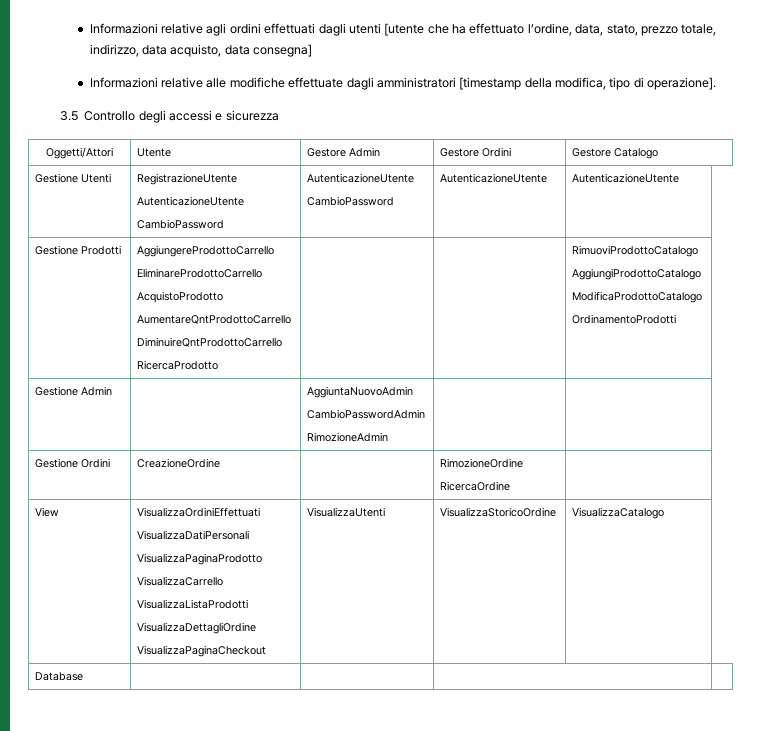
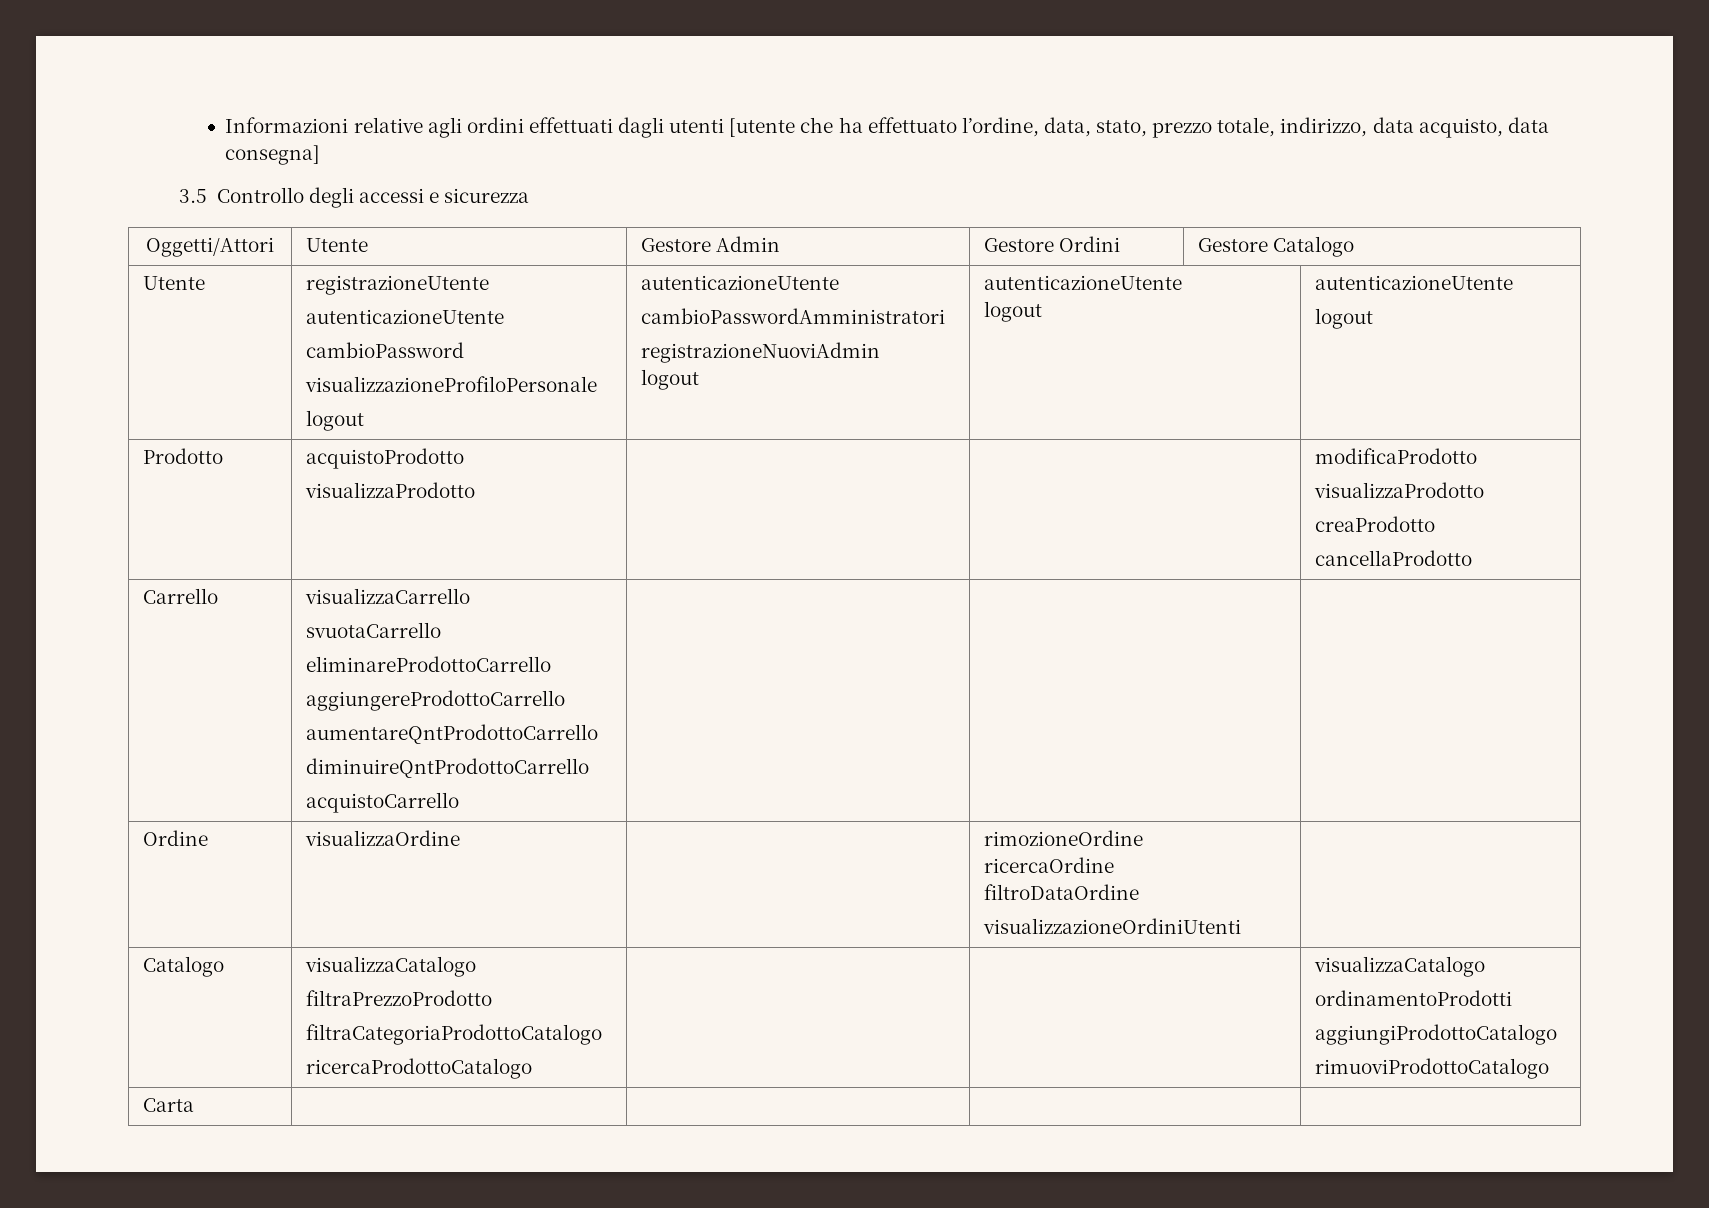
- Informazioni relative alle modifiche effettuate dagli amministratori [timestamp della modifica, tipo di operazione].
- Gestione Utenti | RegistrazioneUtente
- AutenticazioneUtente
- CambioPassword | AutenticazioneUtente
- CambioPassword | AutenticazioneUtente | AutenticazioneUtente
- Gestione Prodotti | AggiungereProdottoCarrello
- EliminareProdottoCarrello
- AcquistoProdotto
- AumentareQntProdottoCarrello
- DiminuireQntProdottoCarrello
- RicercaProdotto | | | RimuoviProdottoCatalogo
- AggiungiProdottoCatalogo
- ModificaProdottoCatalogo
- OrdinamentoProdotti
- Gestione Admin | | AggiuntaNuovoAdmin
- CambioPasswordAdmin
- RimozioneAdmin | |
- Gestione Ordini | CreazioneOrdine | | RimozioneOrdine
- RicercaOrdine |
- View | VisualizzaOrdiniEffettuati
- VisualizzaDatiPersonali
- VisualizzaPaginaProdotto
- VisualizzaCarrello
- VisualizzaListaProdotti
- VisualizzaDettagliOrdine
- VisualizzaPaginaCheckout | VisualizzaUtenti | VisualizzaStoricoOrdine | VisualizzaCatalogo
- Database | | | |
+ Utente | registrazioneUtente
+ autenticazioneUtente
+ cambioPassword
+ visualizzazioneProfiloPersonale
+ logout | autenticazioneUtente
+ cambioPasswordAmministratori
+ registrazioneNuoviAdmin
+ logout | autenticazioneUtente
+ logout | autenticazioneUtente
+ logout
+ Prodotto | acquistoProdotto
+ visualizzaProdotto | | | modificaProdotto
+ visualizzaProdotto
+ creaProdotto
+ cancellaProdotto
+ Carrello | visualizzaCarrello
+ svuotaCarrello
+ eliminareProdottoCarrello
+ aggiungereProdottoCarrello
+ aumentareQntProdottoCarrello
+ diminuireQntProdottoCarrello
+ acquistoCarrello | | |
+ Ordine | visualizzaOrdine | | rimozioneOrdine
+ ricercaOrdine
+ filtroDataOrdine
+ visualizzazioneOrdiniUtenti |
+ Catalogo | visualizzaCatalogo
+ filtraPrezzoProdotto
+ filtraCategoriaProdottoCatalogo
+ ricercaProdottoCatalogo | | | visualizzaCatalogo
+ ordinamentoProdotti
+ aggiungiProdottoCatalogo
+ rimuoviProdottoCatalogo
+ Carta | | | |

